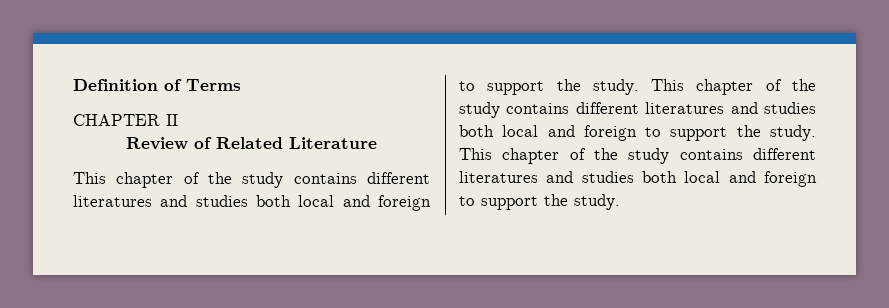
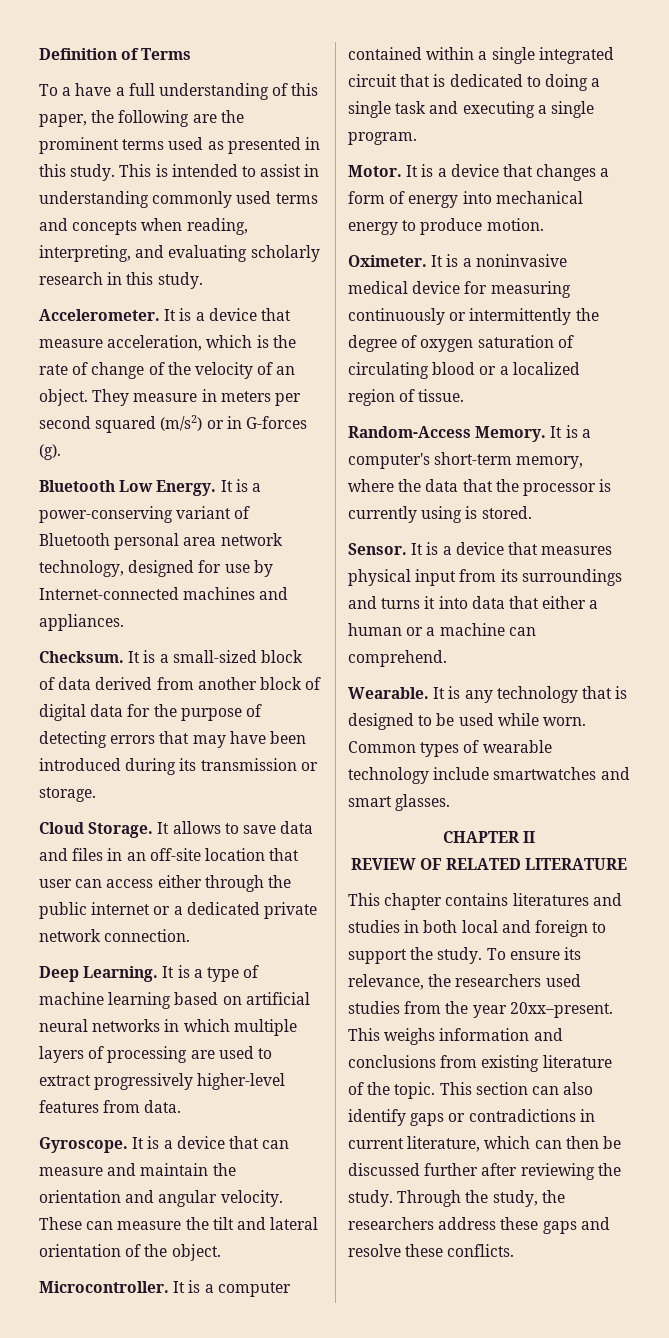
+ To a have a full understanding of this paper, the following are the prominent terms used as presented in this study. This is intended to assist in understanding commonly used terms and concepts when reading, interpreting, and evaluating scholarly research in this study.
+ Accelerometer. It is a device that measure acceleration, which is the rate of change of the velocity of an object. They measure in meters per second squared (m/s2) or in G-forces (g).
+ Bluetooth Low Energy. It is a power-conserving variant of Bluetooth personal area network technology, designed for use by Internet-connected machines and appliances.
+ Checksum. It is a small-sized block of data derived from another block of digital data for the purpose of detecting errors that may have been introduced during its transmission or storage.
+ Cloud Storage. It allows to save data and files in an off-site location that user can access either through the public internet or a dedicated private network connection.
+ Deep Learning. It is a type of machine learning based on artificial neural networks in which multiple layers of processing are used to extract progressively higher-level features from data.
+ Gyroscope. It is a device that can measure and maintain the orientation and angular velocity. These can measure the tilt and lateral orientation of the object.
+ Microcontroller. It is a computer contained within a single integrated circuit that is dedicated to doing a single task and executing a single program.
+ Motor. It is a device that changes a form of energy into mechanical energy to produce motion.
+ Oximeter. It is a noninvasive medical device for measuring continuously or intermittently the degree of oxygen saturation of circulating blood or a localized region of tissue.
+ Random-Access Memory. It is a computer's short-term memory, where the data that the processor is currently using is stored.
+ Sensor. It is a device that measures physical input from its surroundings and turns it into data that either a human or a machine can comprehend.
+ Wearable. It is any technology that is designed to be used while worn. Common types of wearable technology include smartwatches and smart glasses.
  CHAPTER II
- Review of Related Literature
- This chapter of the study contains different literatures and studies both local and foreign to support the study. This chapter of the study contains different literatures and studies both local and foreign to support the study. This chapter of the study contains different literatures and studies both local and foreign to support the study.
+ REVIEW OF RELATED LITERATURE
+ This chapter contains literatures and studies in both local and foreign to support the study. To ensure its relevance, the researchers used studies from the year 20xx–present. This weighs information and conclusions from existing literature of the topic. This section can also identify gaps or contradictions in current literature, which can then be discussed further after reviewing the study. Through the study, the researchers address these gaps and resolve these conflicts.

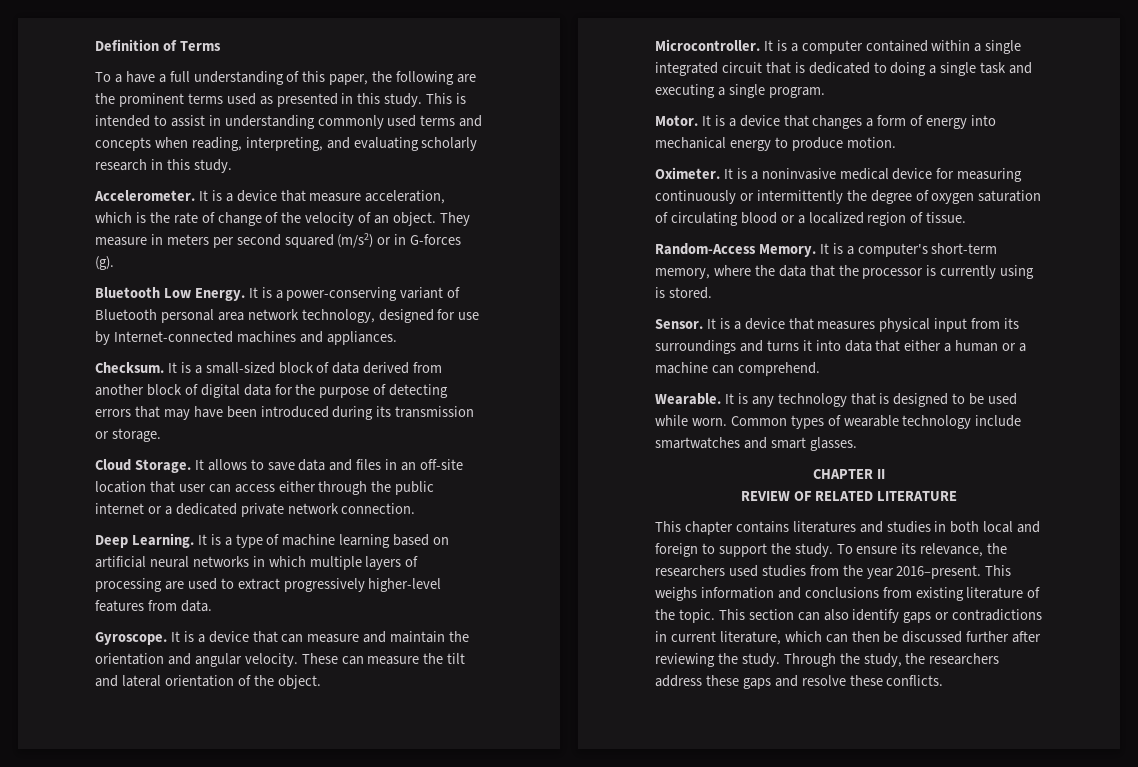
- To ensure its relevance, the researchers used studies from the year 20xx–present.
+ To ensure its relevance, the researchers used studies from the year 2016–present.

